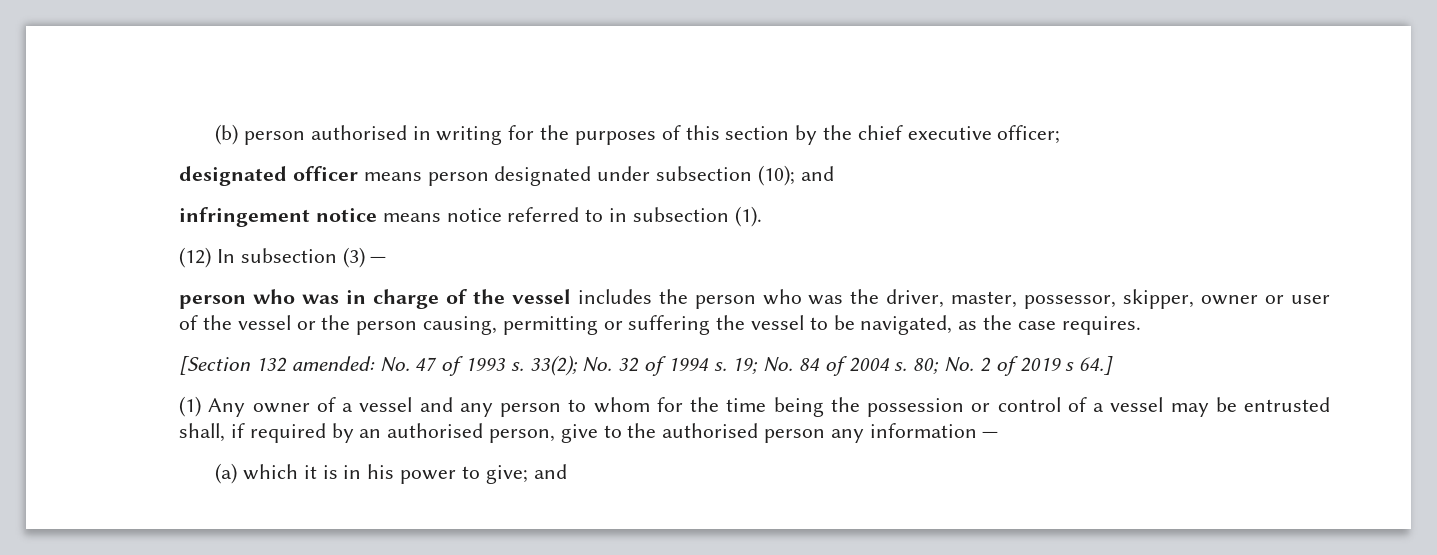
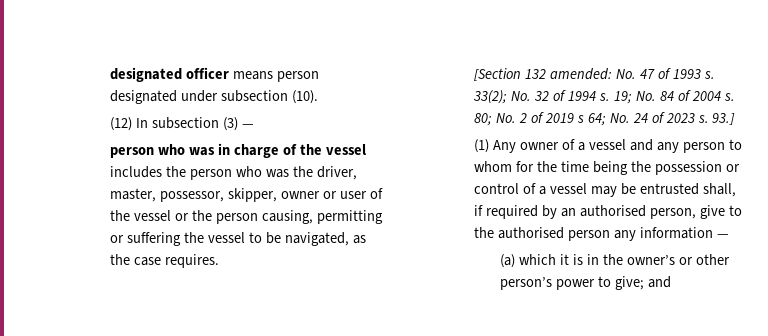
- (b) person authorised in writing for the purposes of this section by the chief executive officer;
- designated officer means person designated under subsection (10); and
- infringement notice means notice referred to in subsection (1).
+ designated officer means person designated under subsection (10).
- 80; No. 2 of 2019 s 64.]
+ 80; No. 2 of 2019 s 64; No. 24 of 2023 s. 93.]
- (a) which it is in his power to give; and
+ (a) which it is in the owner’s or other person’s power to give; and

